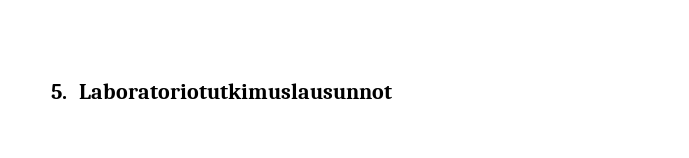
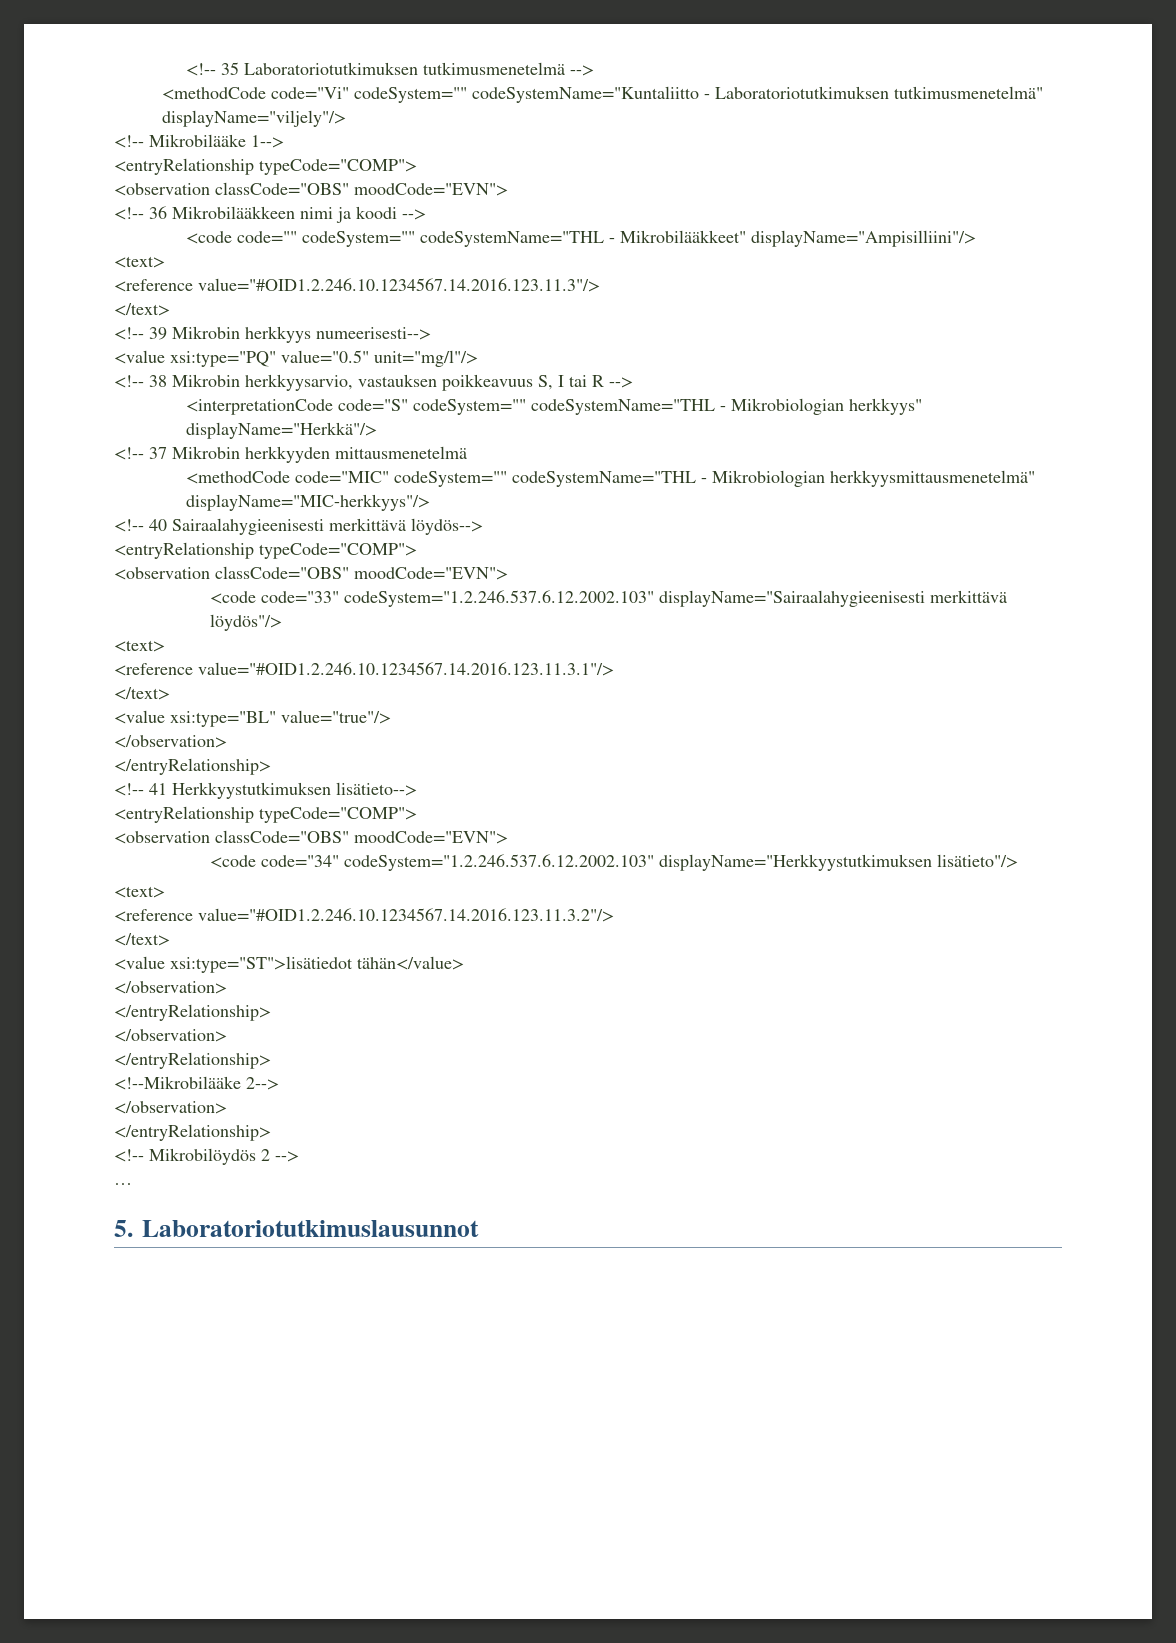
+ <!-- 35 Laboratoriotutkimuksen tutkimusmenetelmä -->
+ <methodCode code="Vi" codeSystem="" codeSystemName="Kuntaliitto - Laboratoriotutkimuksen tutkimusmenetelmä" displayName="viljely"/>
+ <!-- Mikrobilääke 1-->
+ <entryRelationship typeCode="COMP">
+ <observation classCode="OBS" moodCode="EVN">
+ <!-- 36 Mikrobilääkkeen nimi ja koodi -->
+ <code code="" codeSystem="" codeSystemName="THL - Mikrobilääkkeet" displayName="Ampisilliini"/>
+ <text>
+ <reference value="#OID1.2.246.10.1234567.14.2016.123.11.3"/>
+ </text>
+ <!-- 39 Mikrobin herkkyys numeerisesti-->
+ <value xsi:type="PQ" value="0.5" unit="mg/l"/>
+ <!-- 38 Mikrobin herkkyysarvio, vastauksen poikkeavuus S, I tai R -->
+ <interpretationCode code="S" codeSystem="" codeSystemName="THL - Mikrobiologian herkkyys" displayName="Herkkä"/>
+ <!-- 37 Mikrobin herkkyyden mittausmenetelmä
+ <methodCode code="MIC" codeSystem="" codeSystemName="THL - Mikrobiologian herkkyysmittausmenetelmä" displayName="MIC-herkkyys"/>
+ <!-- 40 Sairaalahygieenisesti merkittävä löydös-->
+ <entryRelationship typeCode="COMP">
+ <observation classCode="OBS" moodCode="EVN">
+ <code code="33" codeSystem="1.2.246.537.6.12.2002.103" displayName="Sairaalahygieenisesti merkittävä löydös"/>
+ <text>
+ <reference value="#OID1.2.246.10.1234567.14.2016.123.11.3.1"/>
+ </text>
+ <value xsi:type="BL" value="true"/>
+ </observation>
+ </entryRelationship>
+ <!-- 41 Herkkyystutkimuksen lisätieto-->
+ <entryRelationship typeCode="COMP">
+ <observation classCode="OBS" moodCode="EVN">
+ <code code="34" codeSystem="1.2.246.537.6.12.2002.103" displayName="Herkkyystutkimuksen lisätieto"/>
+ <text>
+ <reference value="#OID1.2.246.10.1234567.14.2016.123.11.3.2"/>
+ </text>
+ <value xsi:type="ST">lisätiedot tähän</value>
+ </observation>
+ </entryRelationship>
+ </observation>
+ </entryRelationship>
+ <!--Mikrobilääke 2-->
+ </observation>
+ </entryRelationship>
+ <!-- Mikrobilöydös 2 -->
+ …

